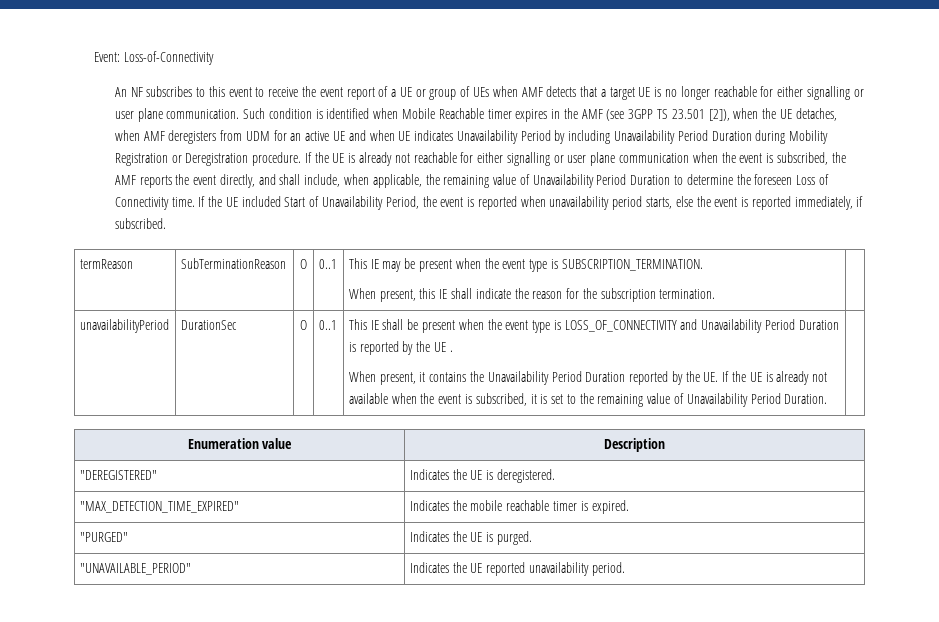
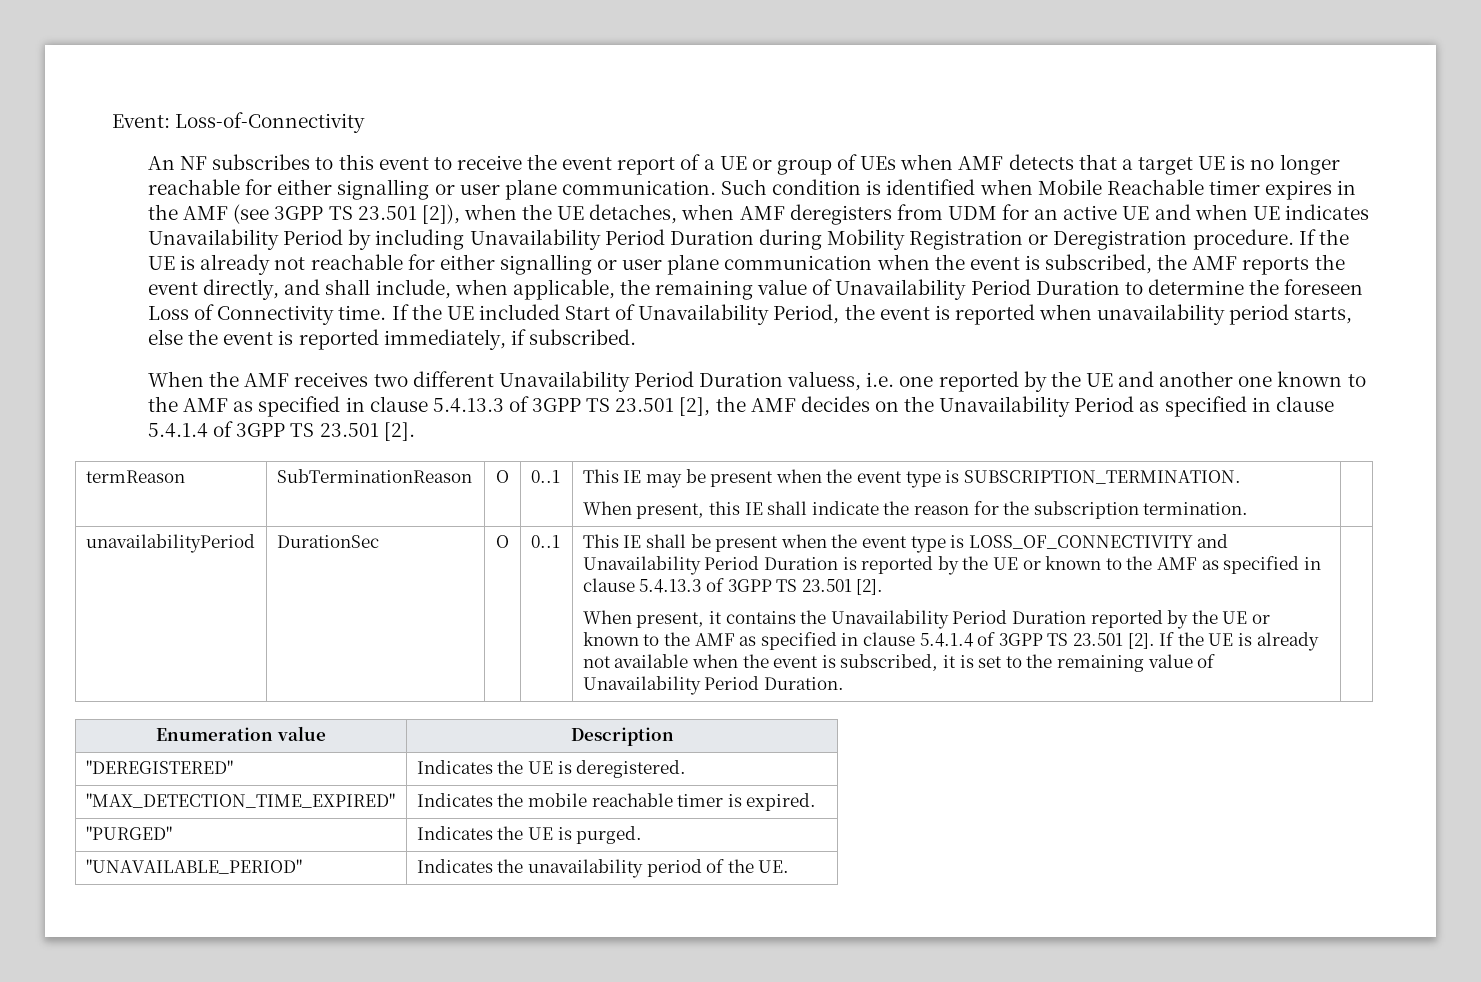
+ When the AMF receives two different Unavailability Period Duration valuess, i.e. one reported by the UE and another one known to the AMF as specified in clause 5.4.13.3 of 3GPP TS 23.501 [2], the AMF decides on the Unavailability Period as specified in clause 5.4.1.4 of 3GPP TS 23.501 [2].
- This IE shall be present when the event type is LOSS_OF_CONNECTIVITY and Unavailability Period Duration is reported by the UE .
+ This IE shall be present when the event type is LOSS_OF_CONNECTIVITY and Unavailability Period Duration is reported by the UE or known to the AMF as specified in clause 5.4.13.3 of 3GPP TS 23.501 [2].
- When present, it contains the Unavailability Period Duration reported by the UE. If the UE is already not available when the event is subscribed, it is set to the remaining value of Unavailability Period Duration.
+ When present, it contains the Unavailability Period Duration reported by the UE or known to the AMF as specified in clause 5.4.1.4 of 3GPP TS 23.501 [2]. If the UE is already not available when the event is subscribed, it is set to the remaining value of Unavailability Period Duration.
- "UNAVAILABLE_PERIOD" | Indicates the UE reported unavailability period.
+ "UNAVAILABLE_PERIOD" | Indicates the unavailability period of the UE.

